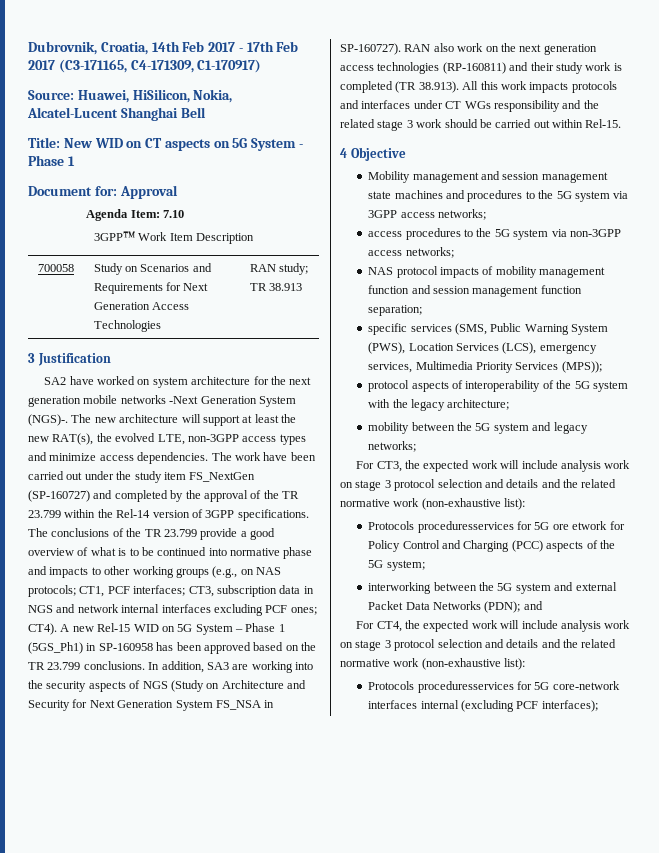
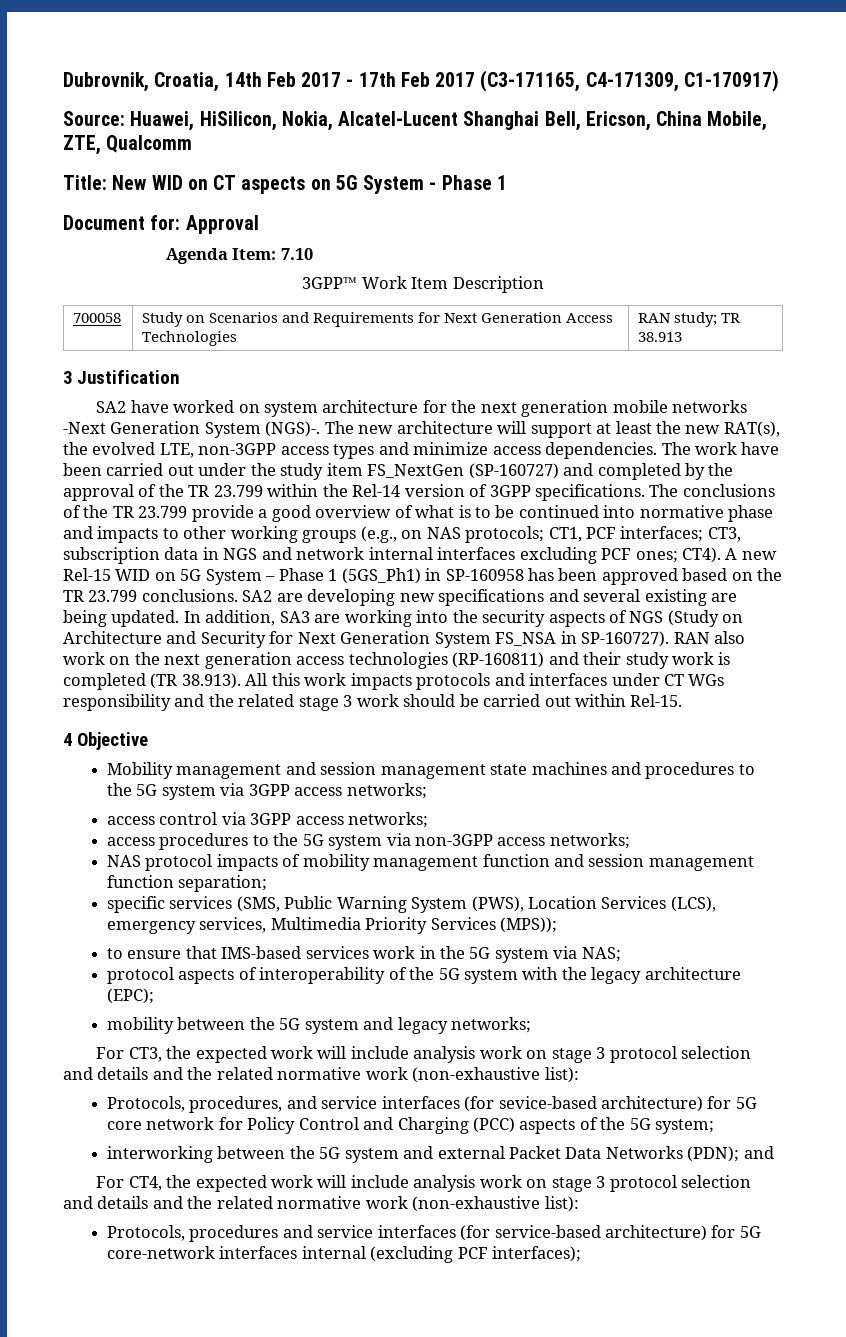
- Source: Huawei, HiSilicon, Nokia, Alcatel-Lucent Shanghai Bell
+ Source: Huawei, HiSilicon, Nokia, Alcatel-Lucent Shanghai Bell, Ericson, China Mobile, ZTE, Qualcomm
+ SA2 are developing new specifications and several existing are being updated.
+ access control via 3GPP access networks;
+ to ensure that IMS-based services work in the 5G system via NAS;
- protocol aspects of interoperability of the 5G system with the legacy architecture;
+ protocol aspects of interoperability of the 5G system with the legacy architecture (EPC);
- Protocols proceduresservices for 5G ore etwork for Policy Control and Charging (PCC) aspects of the 5G system;
+ Protocols, procedures, and service interfaces (for sevice-based architecture) for 5G core network for Policy Control and Charging (PCC) aspects of the 5G system;
- Protocols proceduresservices for 5G core-network interfaces internal (excluding PCF interfaces);
+ Protocols, procedures and service interfaces (for service-based architecture) for 5G core-network interfaces internal (excluding PCF interfaces);

